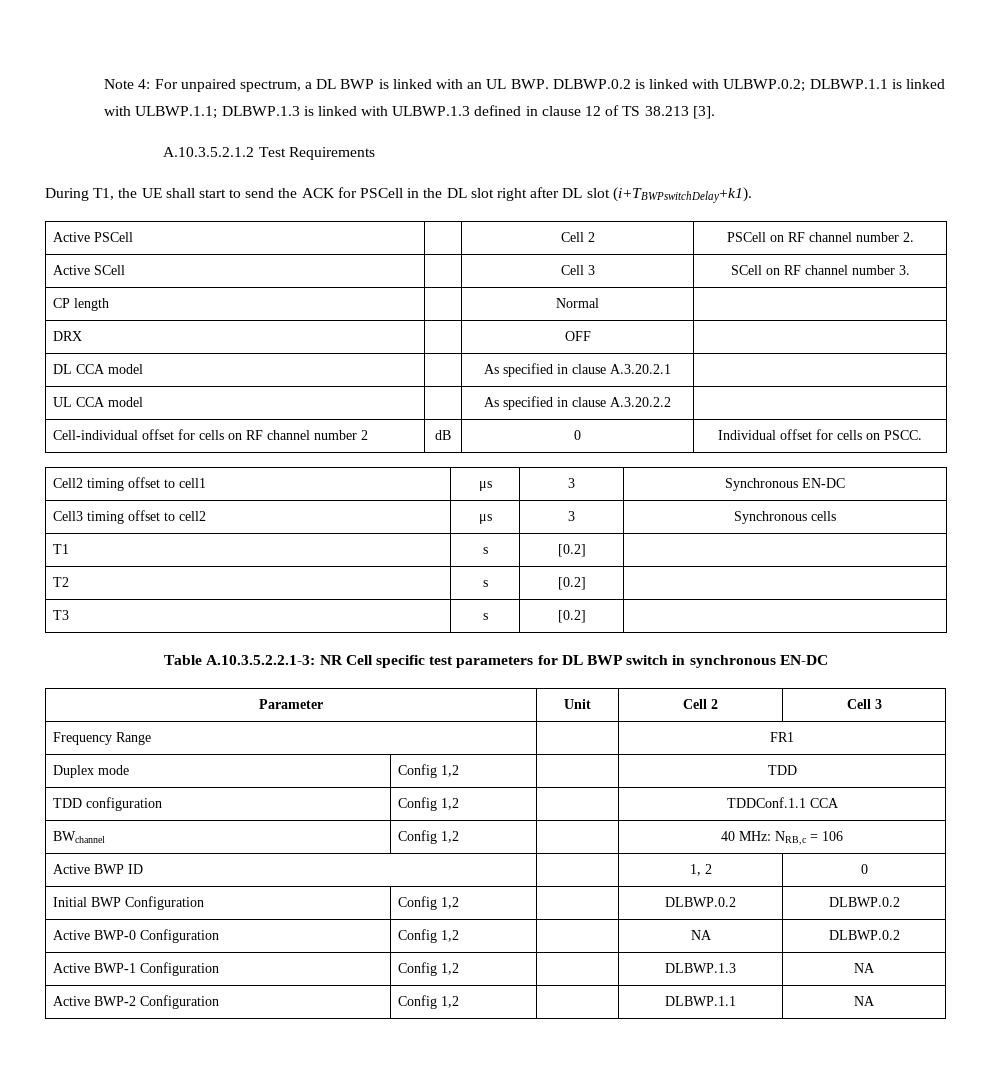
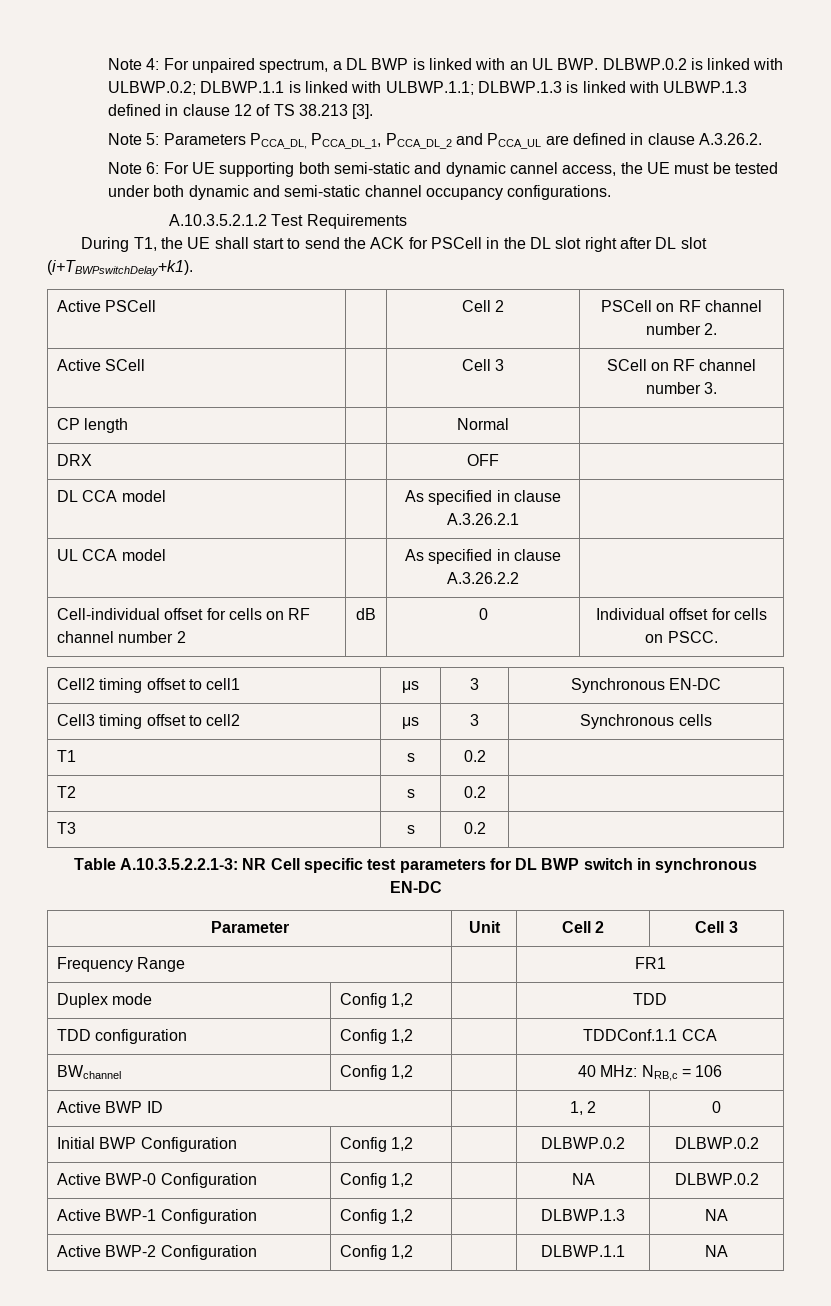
+ Note 5: Parameters PCCA_DL, PCCA_DL_1, PCCA_DL_2 and PCCA_UL are defined in clause A.3.26.2.
+ Note 6: For UE supporting both semi-static and dynamic cannel access, the UE must be tested under both dynamic and semi-static channel occupancy configurations.
- DL CCA model | | As specified in clause A.3.20.2.1 |
+ DL CCA model | | As specified in clause A.3.26.2.1 |
- UL CCA model | | As specified in clause A.3.20.2.2 |
+ UL CCA model | | As specified in clause A.3.26.2.2 |
- T1 | s | [0.2] |
+ T1 | s | 0.2 |
- T2 | s | [0.2] |
+ T2 | s | 0.2 |
- T3 | s | [0.2] |
+ T3 | s | 0.2 |

